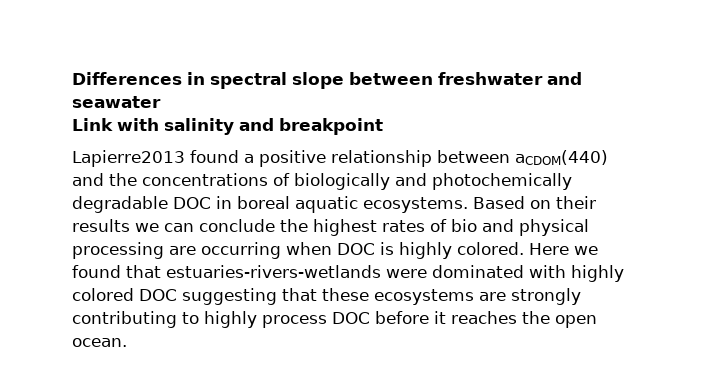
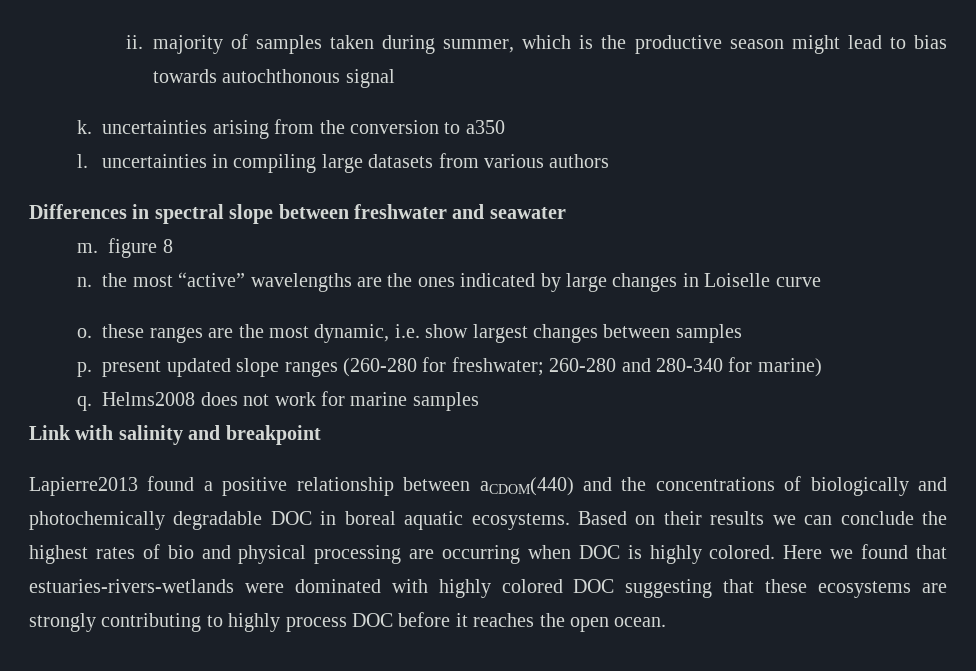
+ ii. majority of samples taken during summer, which is the productive season might lead to bias towards autochthonous signal
+ k. uncertainties arising from the conversion to a350
+ l. uncertainties in compiling large datasets from various authors
+ m. figure 8
+ n. the most “active” wavelengths are the ones indicated by large changes in Loiselle curve
+ o. these ranges are the most dynamic, i.e. show largest changes between samples
+ p. present updated slope ranges (260-280 for freshwater; 260-280 and 280-340 for marine)
+ q. Helms2008 does not work for marine samples

